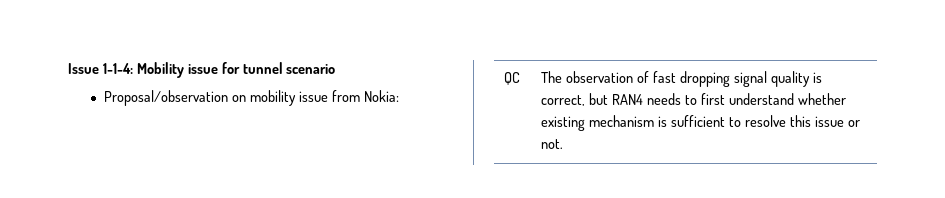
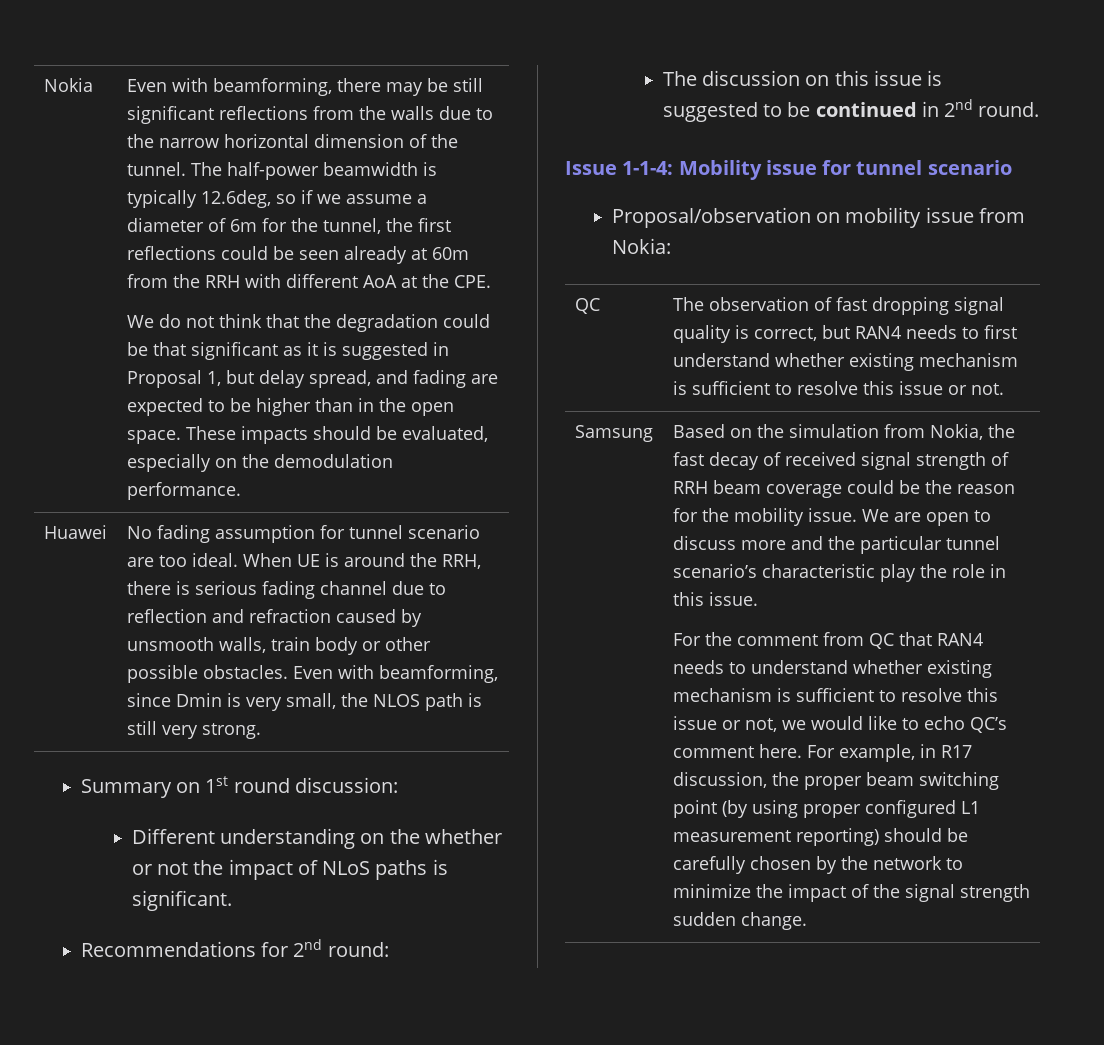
+ Nokia | Even with beamforming, there may be still significant reflections from the walls due to the narrow horizontal dimension of the tunnel. The half-power beamwidth is typically 12.6deg, so if we assume a diameter of 6m for the tunnel, the first reflections could be seen already at 60m from the RRH with different AoA at the CPE.
+ We do not think that the degradation could be that significant as it is suggested in Proposal 1, but delay spread, and fading are expected to be higher than in the open space. These impacts should be evaluated, especially on the demodulation performance.
+ Huawei | No fading assumption for tunnel scenario are too ideal. When UE is around the RRH, there is serious fading channel due to reflection and refraction caused by unsmooth walls, train body or other possible obstacles. Even with beamforming, since Dmin is very small, the NLOS path is still very strong.
+ Summary on 1st round discussion:
+ Different understanding on the whether or not the impact of NLoS paths is significant.
+ Recommendations for 2nd round:
+ The discussion on this issue is suggested to be continued in 2nd round.
+ Samsung | Based on the simulation from Nokia, the fast decay of received signal strength of RRH beam coverage could be the reason for the mobility issue. We are open to discuss more and the particular tunnel scenario’s characteristic play the role in this issue.
+ For the comment from QC that RAN4 needs to understand whether existing mechanism is sufficient to resolve this issue or not, we would like to echo QC’s comment here. For example, in R17 discussion, the proper beam switching point (by using proper configured L1 measurement reporting) should be carefully chosen by the network to minimize the impact of the signal strength sudden change.

